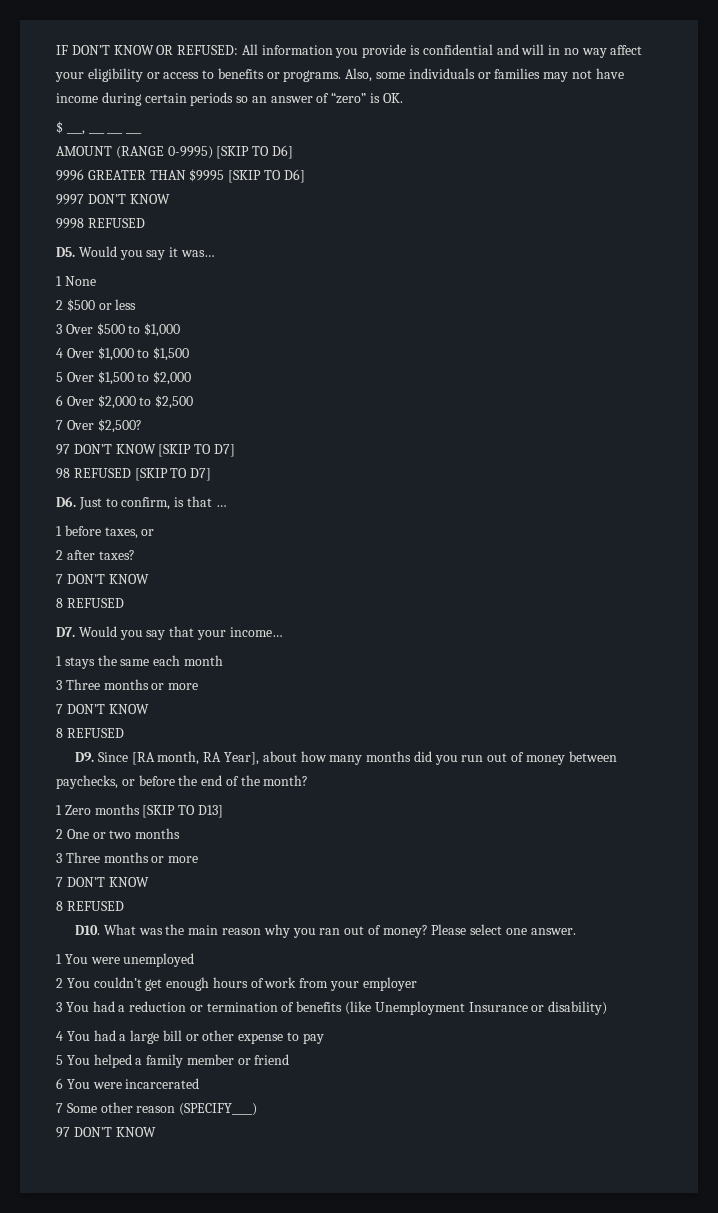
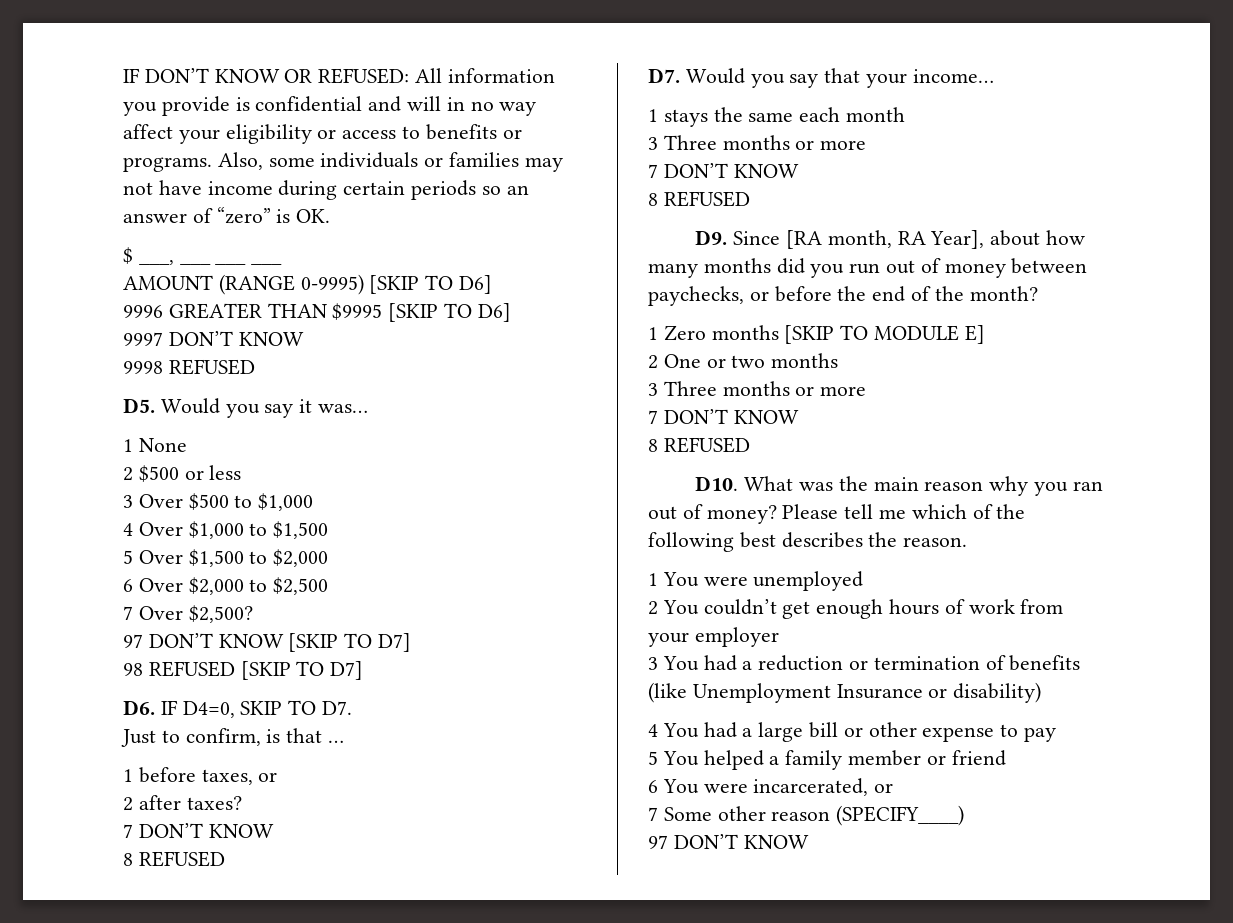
- D6. Just to confirm, is that …
+ D6. IF D4=0, SKIP TO D7.
+ Just to confirm, is that …
- 1 Zero months [SKIP TO D13]
+ 1 Zero months [SKIP TO MODULE E]
- Please select one answer.
+ Please tell me which of the following best describes the reason.
- 6 You were incarcerated
+ 6 You were incarcerated, or

